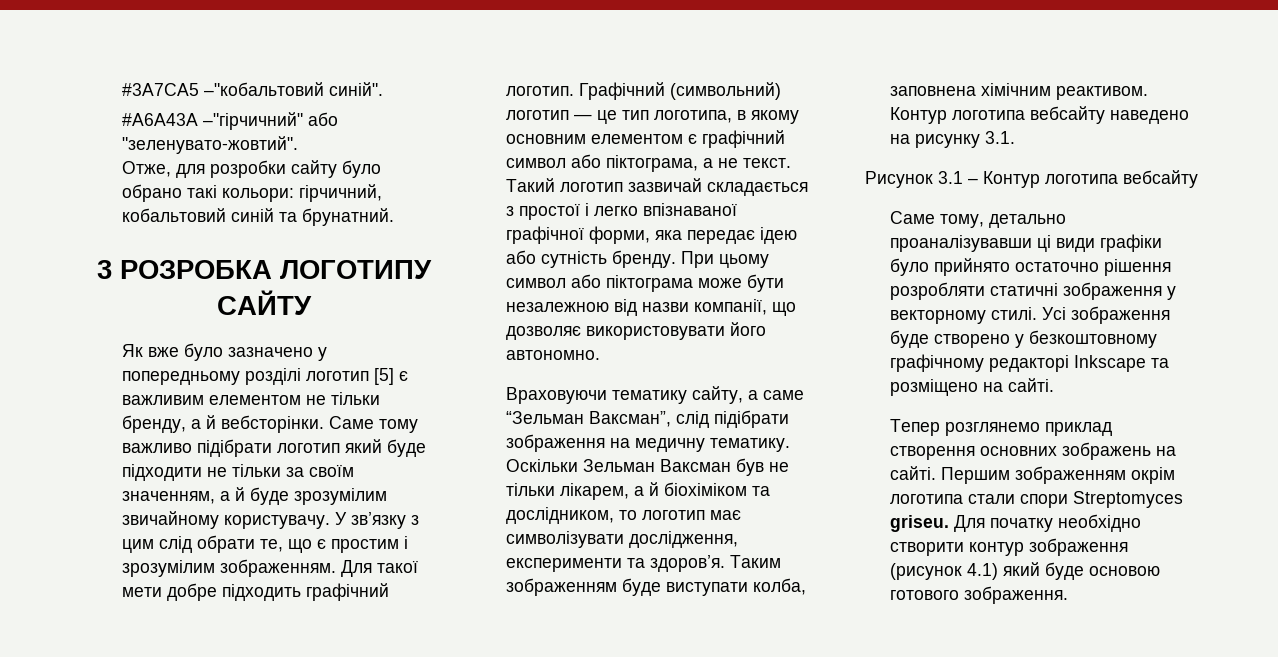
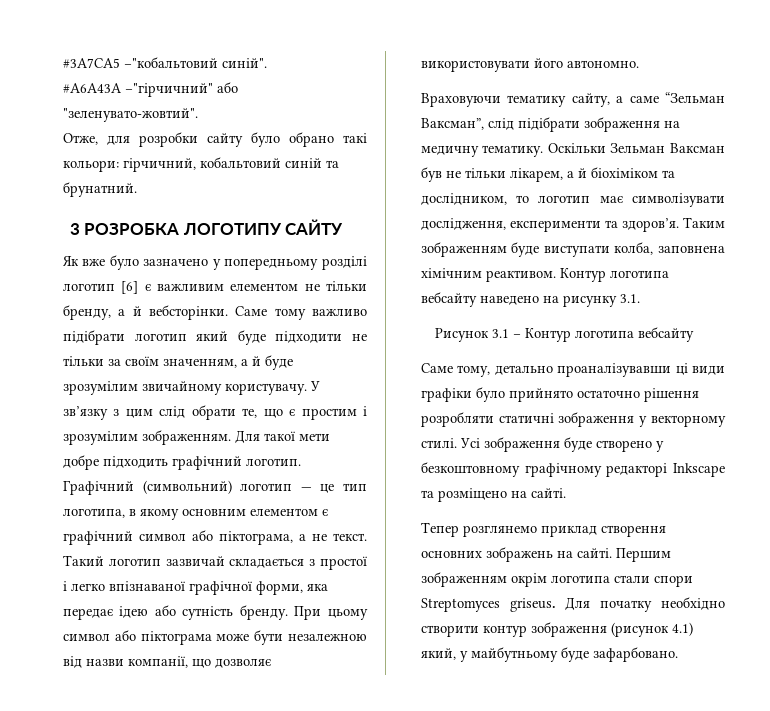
- Як вже було зазначено у попередньому розділі логотип [5] є важливим елементом не тільки бренду, а й вебсторінки.
+ Як вже було зазначено у попередньому розділі логотип [6] є важливим елементом не тільки бренду, а й вебсторінки.
- Першим зображенням окрім логотипа стали спори Streptomyces griseu.
+ Першим зображенням окрім логотипа стали спори Streptomyces griseus.
- Для початку необхідно створити контур зображення (рисунок 4.1) який буде основою готового зображення.
+ Для початку необхідно створити контур зображення (рисунок 4.1) який, у майбутньому буде зафарбовано.

